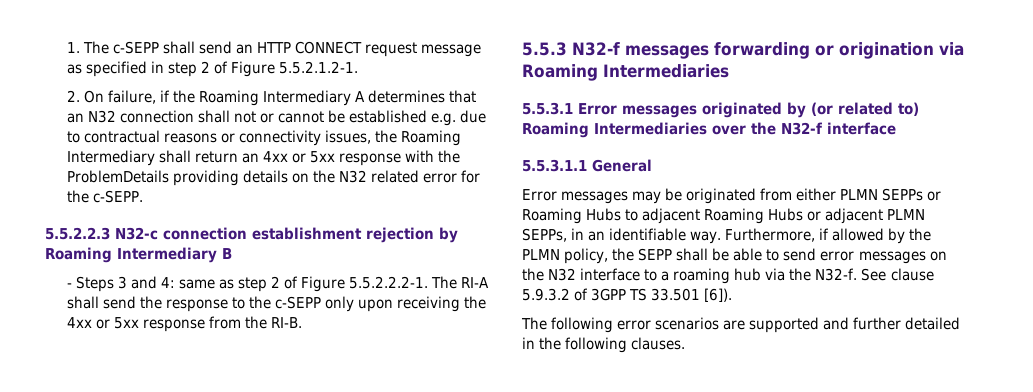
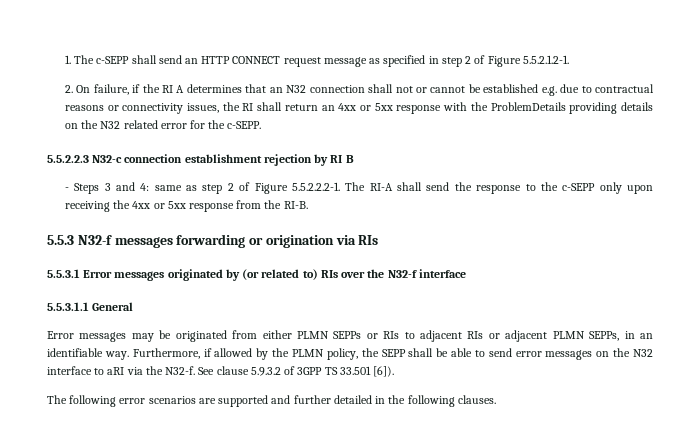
- 2. On failure, if the Roaming Intermediary A determines that an N32 connection shall not or cannot be established e.g. due to contractual reasons or connectivity issues, the Roaming Intermediary shall return an 4xx or 5xx response with the ProblemDetails providing details on the N32 related error for the c-SEPP.
+ 2. On failure, if the RI A determines that an N32 connection shall not or cannot be established e.g. due to contractual reasons or connectivity issues, the RI shall return an 4xx or 5xx response with the ProblemDetails providing details on the N32 related error for the c-SEPP.
- 5.5.2.2.3 N32-c connection establishment rejection by Roaming Intermediary B
+ 5.5.2.2.3 N32-c connection establishment rejection by RI B
- 5.5.3 N32-f messages forwarding or origination via Roaming Intermediaries
+ 5.5.3 N32-f messages forwarding or origination via RIs
- 5.5.3.1 Error messages originated by (or related to) Roaming Intermediaries over the N32-f interface
+ 5.5.3.1 Error messages originated by (or related to) RIs over the N32-f interface
- Error messages may be originated from either PLMN SEPPs or Roaming Hubs to adjacent Roaming Hubs or adjacent PLMN SEPPs, in an identifiable way.
+ Error messages may be originated from either PLMN SEPPs or RIs to adjacent RIs or adjacent PLMN SEPPs, in an identifiable way.
- Furthermore, if allowed by the PLMN policy, the SEPP shall be able to send error messages on the N32 interface to a roaming hub via the N32-f.
+ Furthermore, if allowed by the PLMN policy, the SEPP shall be able to send error messages on the N32 interface to aRI via the N32-f.

